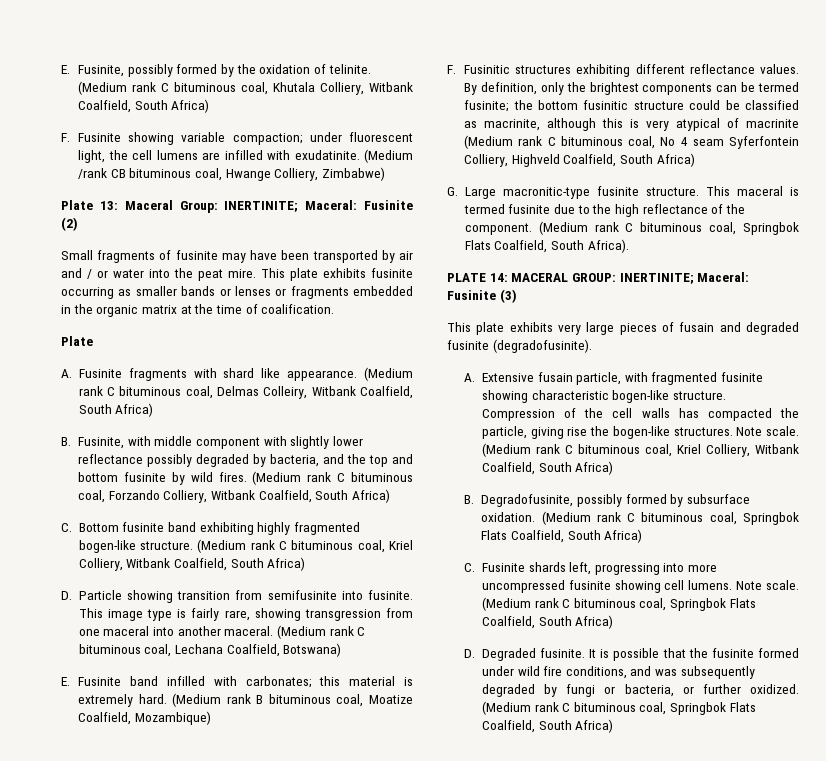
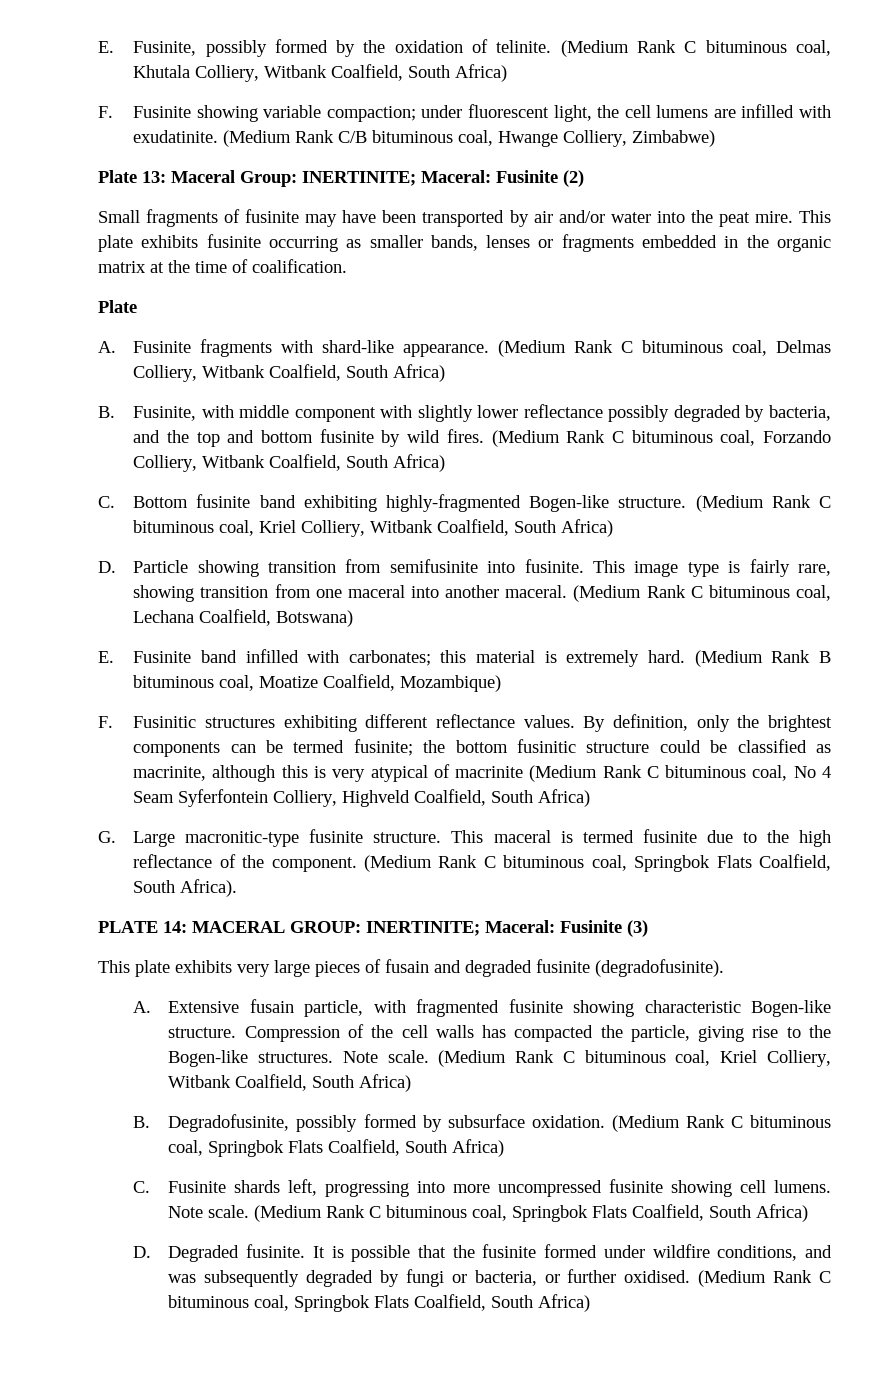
- (Medium rank C bituminous coal, Khutala Colliery, Witbank Coalfield, South Africa)
+ (Medium Rank C bituminous coal, Khutala Colliery, Witbank Coalfield, South Africa)
- (Medium /rank CB bituminous coal, Hwange Colliery, Zimbabwe)
+ (Medium Rank C/B bituminous coal, Hwange Colliery, Zimbabwe)
- Small fragments of fusinite may have been transported by air and / or water into the peat mire.
+ Small fragments of fusinite may have been transported by air and/or water into the peat mire.
- This plate exhibits fusinite occurring as smaller bands or lenses or fragments embedded in the organic matrix at the time of coalification.
+ This plate exhibits fusinite occurring as smaller bands, lenses or fragments embedded in the organic matrix at the time of coalification.
- A. Fusinite fragments with shard like appearance.
+ A. Fusinite fragments with shard-like appearance.
- (Medium rank C bituminous coal, Delmas Colleiry, Witbank Coalfield, South Africa)
+ (Medium Rank C bituminous coal, Delmas Colliery, Witbank Coalfield, South Africa)
- (Medium rank C bituminous coal, Forzando Colliery, Witbank Coalfield, South Africa)
+ (Medium Rank C bituminous coal, Forzando Colliery, Witbank Coalfield, South Africa)
- C. Bottom fusinite band exhibiting highly fragmented bogen-like structure. (Medium rank C bituminous coal, Kriel Colliery, Witbank Coalfield, South Africa)
+ C. Bottom fusinite band exhibiting highly-fragmented Bogen-like structure. (Medium Rank C bituminous coal, Kriel Colliery, Witbank Coalfield, South Africa)
- This image type is fairly rare, showing transgression from one maceral into another maceral.
+ This image type is fairly rare, showing transition from one maceral into another maceral.
- (Medium rank C bituminous coal, Lechana Coalfield, Botswana)
+ (Medium Rank C bituminous coal, Lechana Coalfield, Botswana)
- (Medium rank B bituminous coal, Moatize Coalfield, Mozambique)
+ (Medium Rank B bituminous coal, Moatize Coalfield, Mozambique)
- By definition, only the brightest components can be termed fusinite; the bottom fusinitic structure could be classified as macrinite, although this is very atypical of macrinite (Medium rank C bituminous coal, No 4 seam Syferfontein Colliery, Highveld Coalfield, South Africa)
+ By definition, only the brightest components can be termed fusinite; the bottom fusinitic structure could be classified as macrinite, although this is very atypical of macrinite (Medium Rank C bituminous coal, No 4 Seam Syferfontein Colliery, Highveld Coalfield, South Africa)
- (Medium rank C bituminous coal, Springbok Flats Coalfield, South Africa).
+ (Medium Rank C bituminous coal, Springbok Flats Coalfield, South Africa).
- A. Extensive fusain particle, with fragmented fusinite showing characteristic bogen-like structure.
+ A. Extensive fusain particle, with fragmented fusinite showing characteristic Bogen-like structure.
- Compression of the cell walls has compacted the particle, giving rise the bogen-like structures.
+ Compression of the cell walls has compacted the particle, giving rise to the Bogen-like structures.
- Note scale. (Medium rank C bituminous coal, Kriel Colliery, Witbank Coalfield, South Africa)
+ Note scale. (Medium Rank C bituminous coal, Kriel Colliery, Witbank Coalfield, South Africa)
- B. Degradofusinite, possibly formed by subsurface oxidation. (Medium rank C bituminous coal, Springbok Flats Coalfield, South Africa)
+ B. Degradofusinite, possibly formed by subsurface oxidation. (Medium Rank C bituminous coal, Springbok Flats Coalfield, South Africa)
- Note scale. (Medium rank C bituminous coal, Springbok Flats Coalfield, South Africa)
+ Note scale. (Medium Rank C bituminous coal, Springbok Flats Coalfield, South Africa)
- It is possible that the fusinite formed under wild fire conditions, and was subsequently degraded by fungi or bacteria, or further oxidized. (Medium rank C bituminous coal, Springbok Flats Coalfield, South Africa)
+ It is possible that the fusinite formed under wildfire conditions, and was subsequently degraded by fungi or bacteria, or further oxidised. (Medium Rank C bituminous coal, Springbok Flats Coalfield, South Africa)

